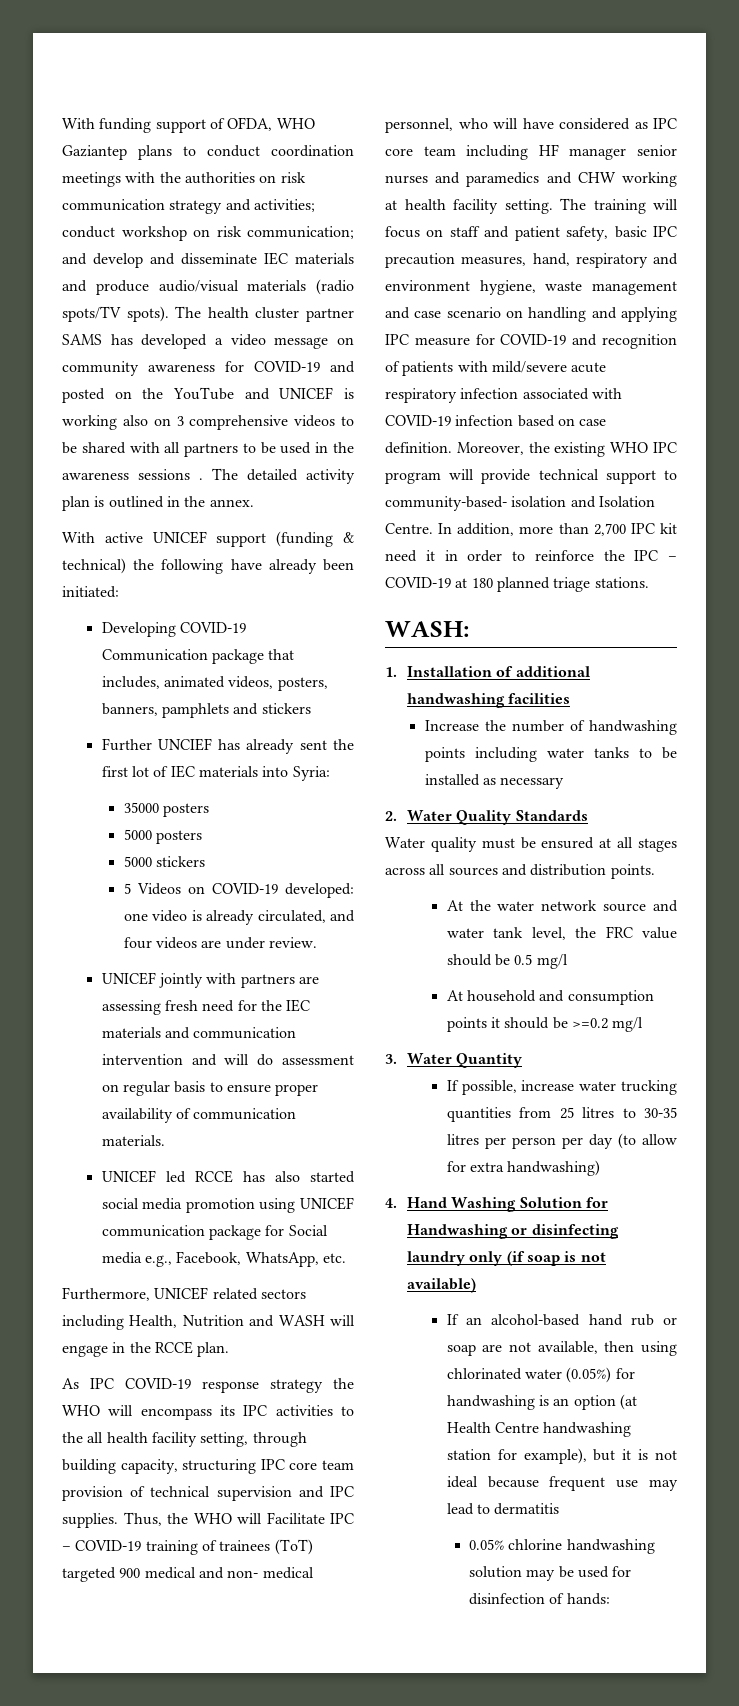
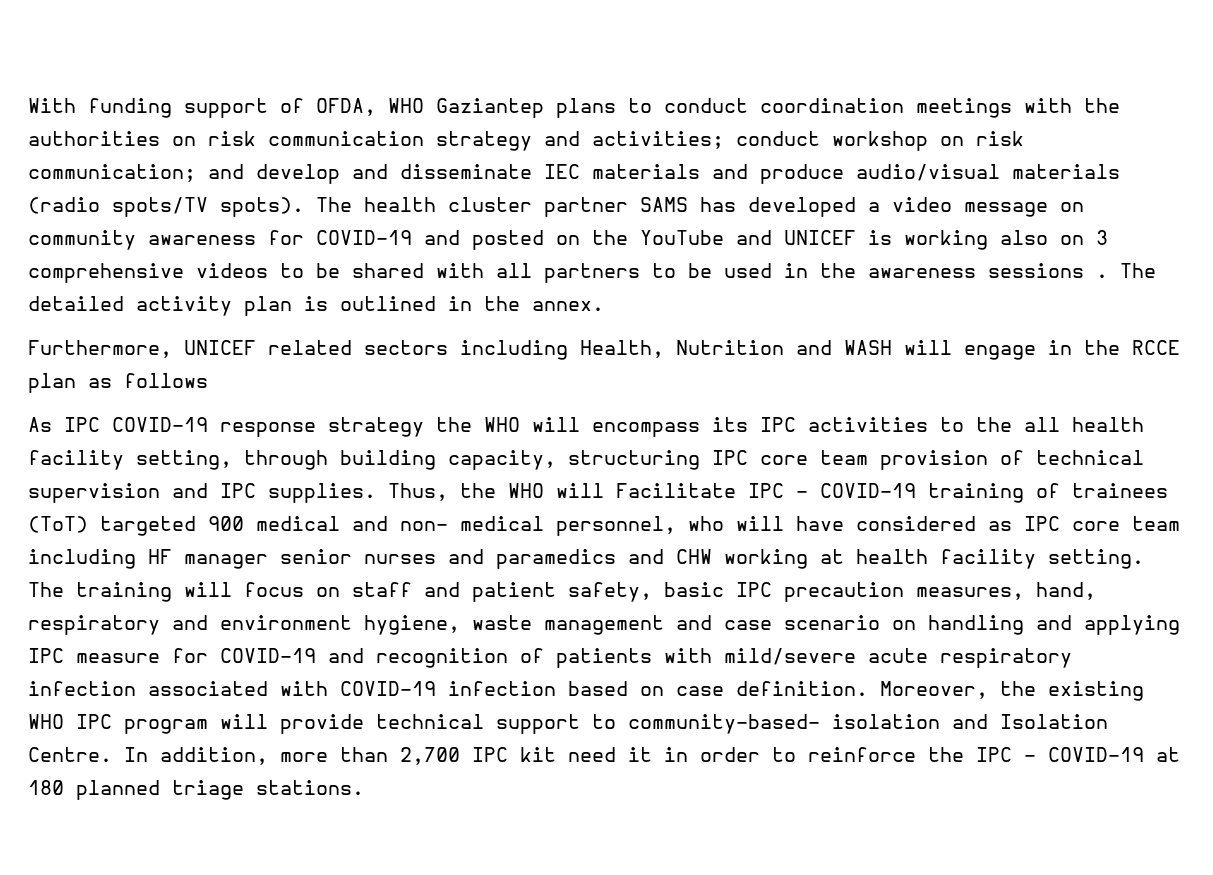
- With active UNICEF support (funding & technical) the following have already been initiated:
- Developing COVID-19 Communication package that includes, animated videos, posters, banners, pamphlets and stickers
- Further UNCIEF has already sent the first lot of IEC materials into Syria:
- 35000 posters
- 5000 posters
- 5000 stickers
- 5 Videos on COVID-19 developed: one video is already circulated, and four videos are under review.
- UNICEF jointly with partners are assessing fresh need for the IEC materials and communication intervention and will do assessment on regular basis to ensure proper availability of communication materials.
- UNICEF led RCCE has also started social media promotion using UNICEF communication package for Social media e.g., Facebook, WhatsApp, etc.
- Furthermore, UNICEF related sectors including Health, Nutrition and WASH will engage in the RCCE plan.
+ Furthermore, UNICEF related sectors including Health, Nutrition and WASH will engage in the RCCE plan as follows
- WASH:
- 1. Installation of additional handwashing facilities
- Increase the number of handwashing points including water tanks to be installed as necessary
- 2. Water Quality Standards
- Water quality must be ensured at all stages across all sources and distribution points.
- At the water network source and water tank level, the FRC value should be 0.5 mg/l
- At household and consumption points it should be >=0.2 mg/l
- 3. Water Quantity
- If possible, increase water trucking quantities from 25 litres to 30-35 litres per person per day (to allow for extra handwashing)
- 4. Hand Washing Solution for Handwashing or disinfecting laundry only (if soap is not available)
- If an alcohol-based hand rub or soap are not available, then using chlorinated water (0.05%) for handwashing is an option (at Health Centre handwashing station for example), but it is not ideal because frequent use may lead to dermatitis
- 0.05% chlorine handwashing solution may be used for disinfection of hands:

